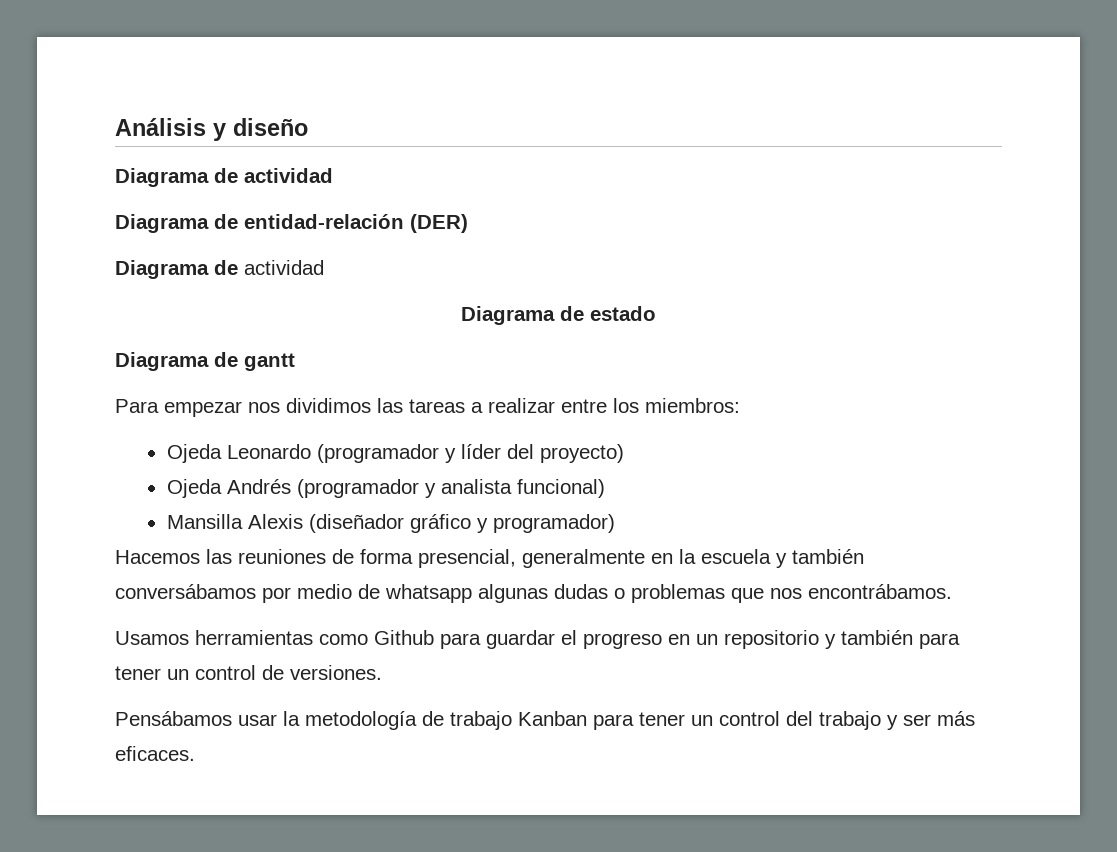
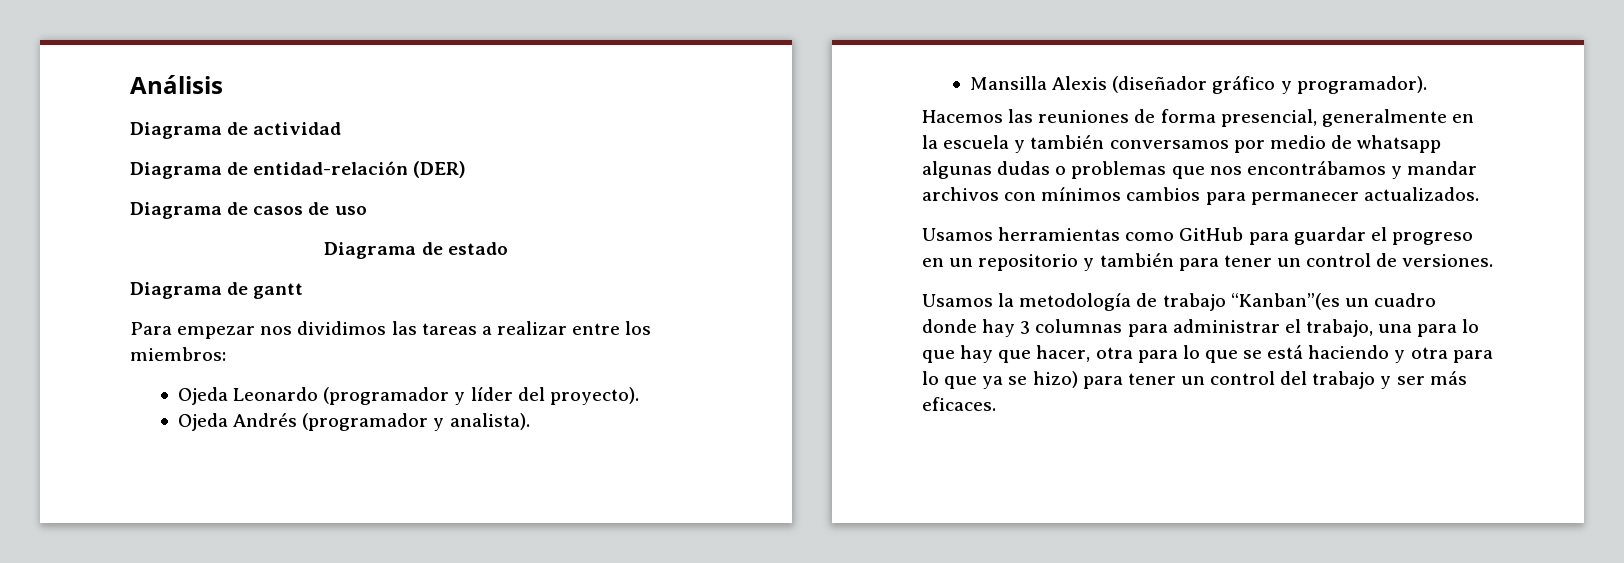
- Análisis y diseño
+ Análisis
  Diagrama de entidad-relación (DER)
- Diagrama de actividad
+ Diagrama de casos de uso
- Ojeda Leonardo (programador y líder del proyecto)
+ Ojeda Leonardo (programador y líder del proyecto).
- Ojeda Andrés (programador y analista funcional)
+ Ojeda Andrés (programador y analista).
- Mansilla Alexis (diseñador gráfico y programador)
+ Mansilla Alexis (diseñador gráfico y programador).
- Hacemos las reuniones de forma presencial, generalmente en la escuela y también conversábamos por medio de whatsapp algunas dudas o problemas que nos encontrábamos.
+ Hacemos las reuniones de forma presencial, generalmente en la escuela y también conversamos por medio de whatsapp algunas dudas o problemas que nos encontrábamos y mandar archivos con mínimos cambios para permanecer actualizados.
- Usamos herramientas como Github para guardar el progreso en un repositorio y también para tener un control de versiones.
+ Usamos herramientas como GitHub para guardar el progreso en un repositorio y también para tener un control de versiones.
- Pensábamos usar la metodología de trabajo Kanban para tener un control del trabajo y ser más eficaces.
+ Usamos la metodología de trabajo “Kanban”(es un cuadro donde hay 3 columnas para administrar el trabajo, una para lo que hay que hacer, otra para lo que se está haciendo y otra para lo que ya se hizo) para tener un control del trabajo y ser más eficaces.

